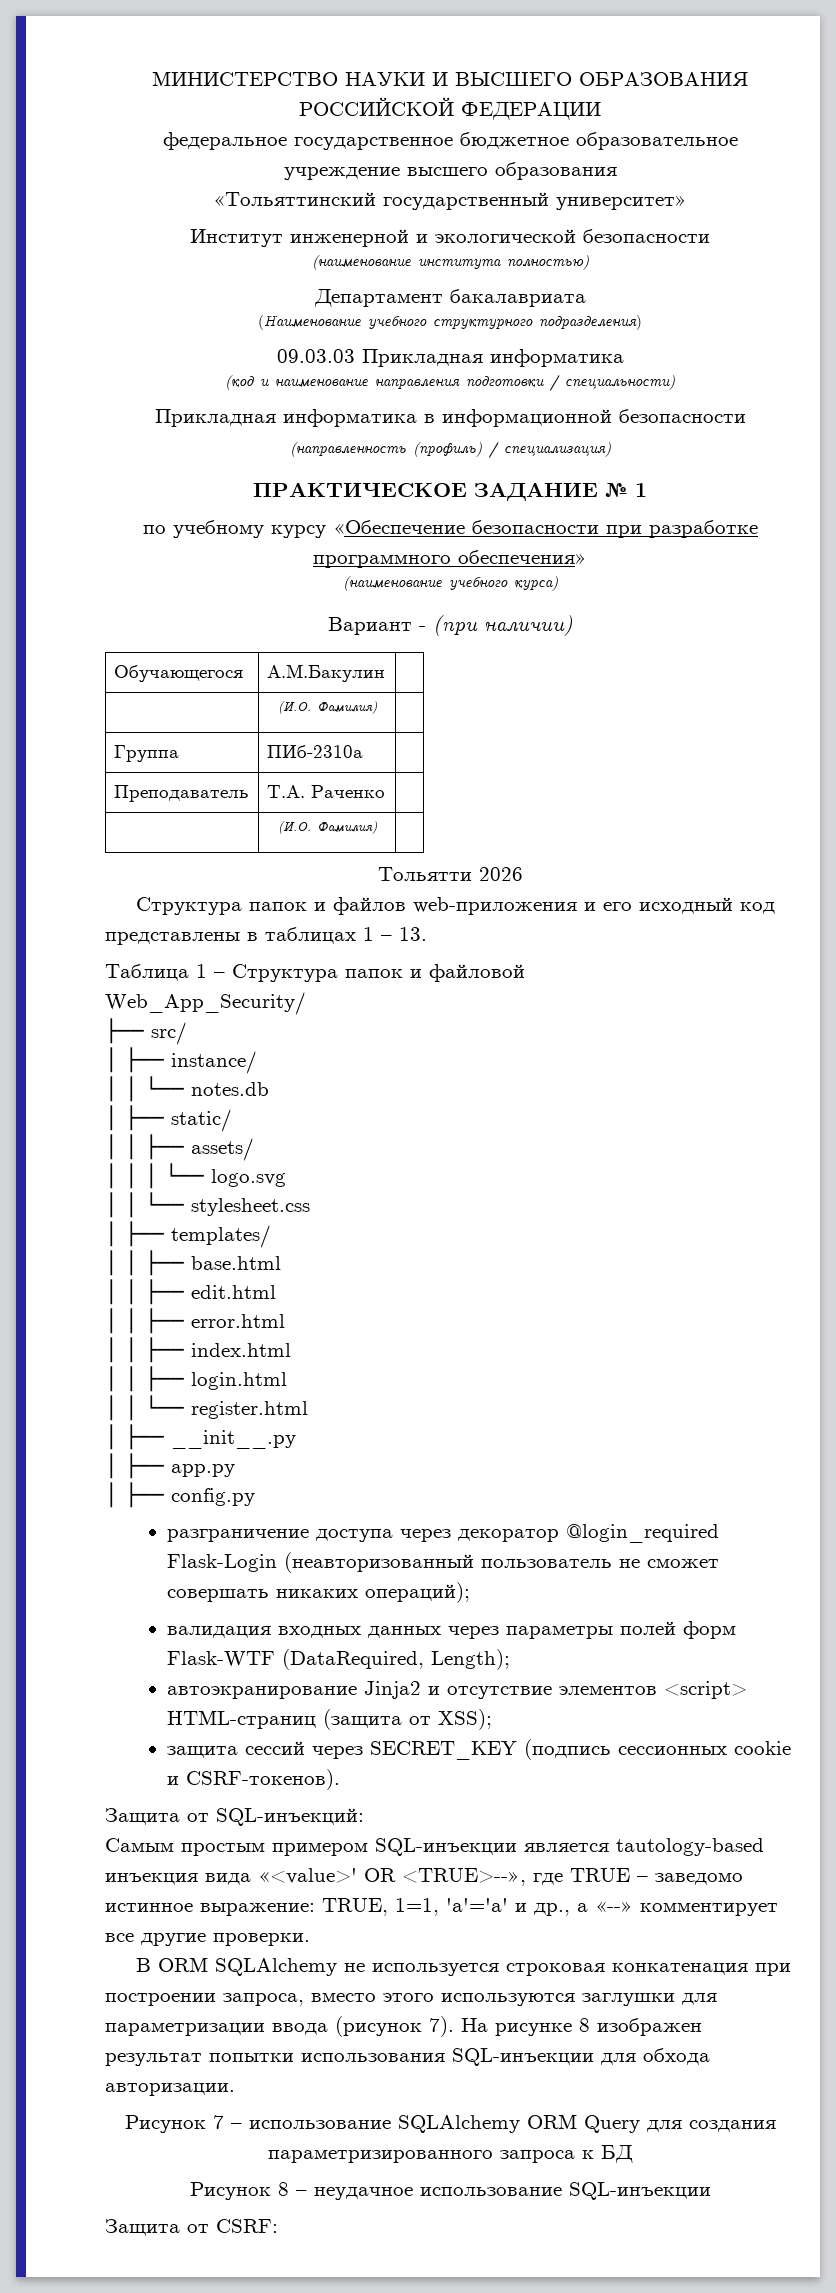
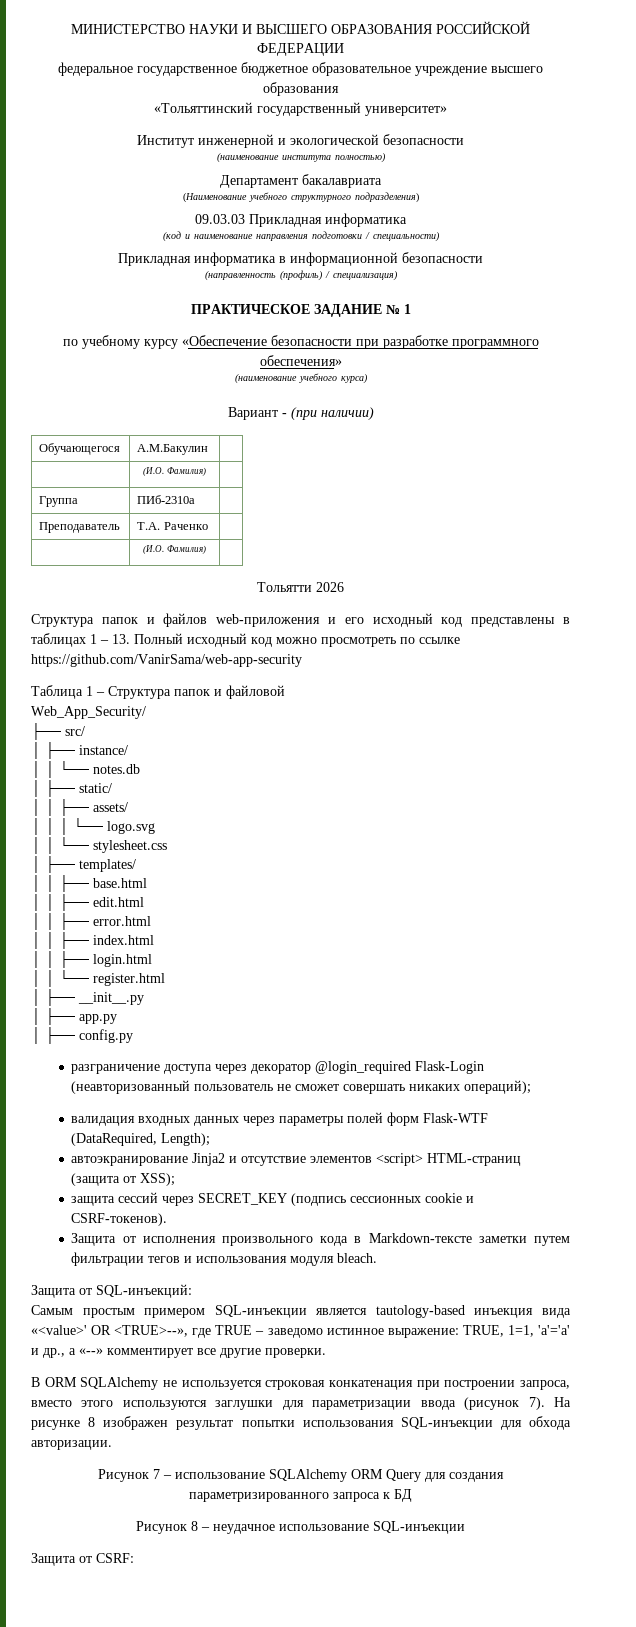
- Структура папок и файлов web-приложения и его исходный код представлены в таблицах 1 – 13.
+ Структура папок и файлов web-приложения и его исходный код представлены в таблицах 1 – 13. Полный исходный код можно просмотреть по ссылке https://github.com/VanirSama/web-app-security
+ Защита от исполнения произвольного кода в Markdown-тексте заметки путем фильтрации тегов и использования модуля bleach.

